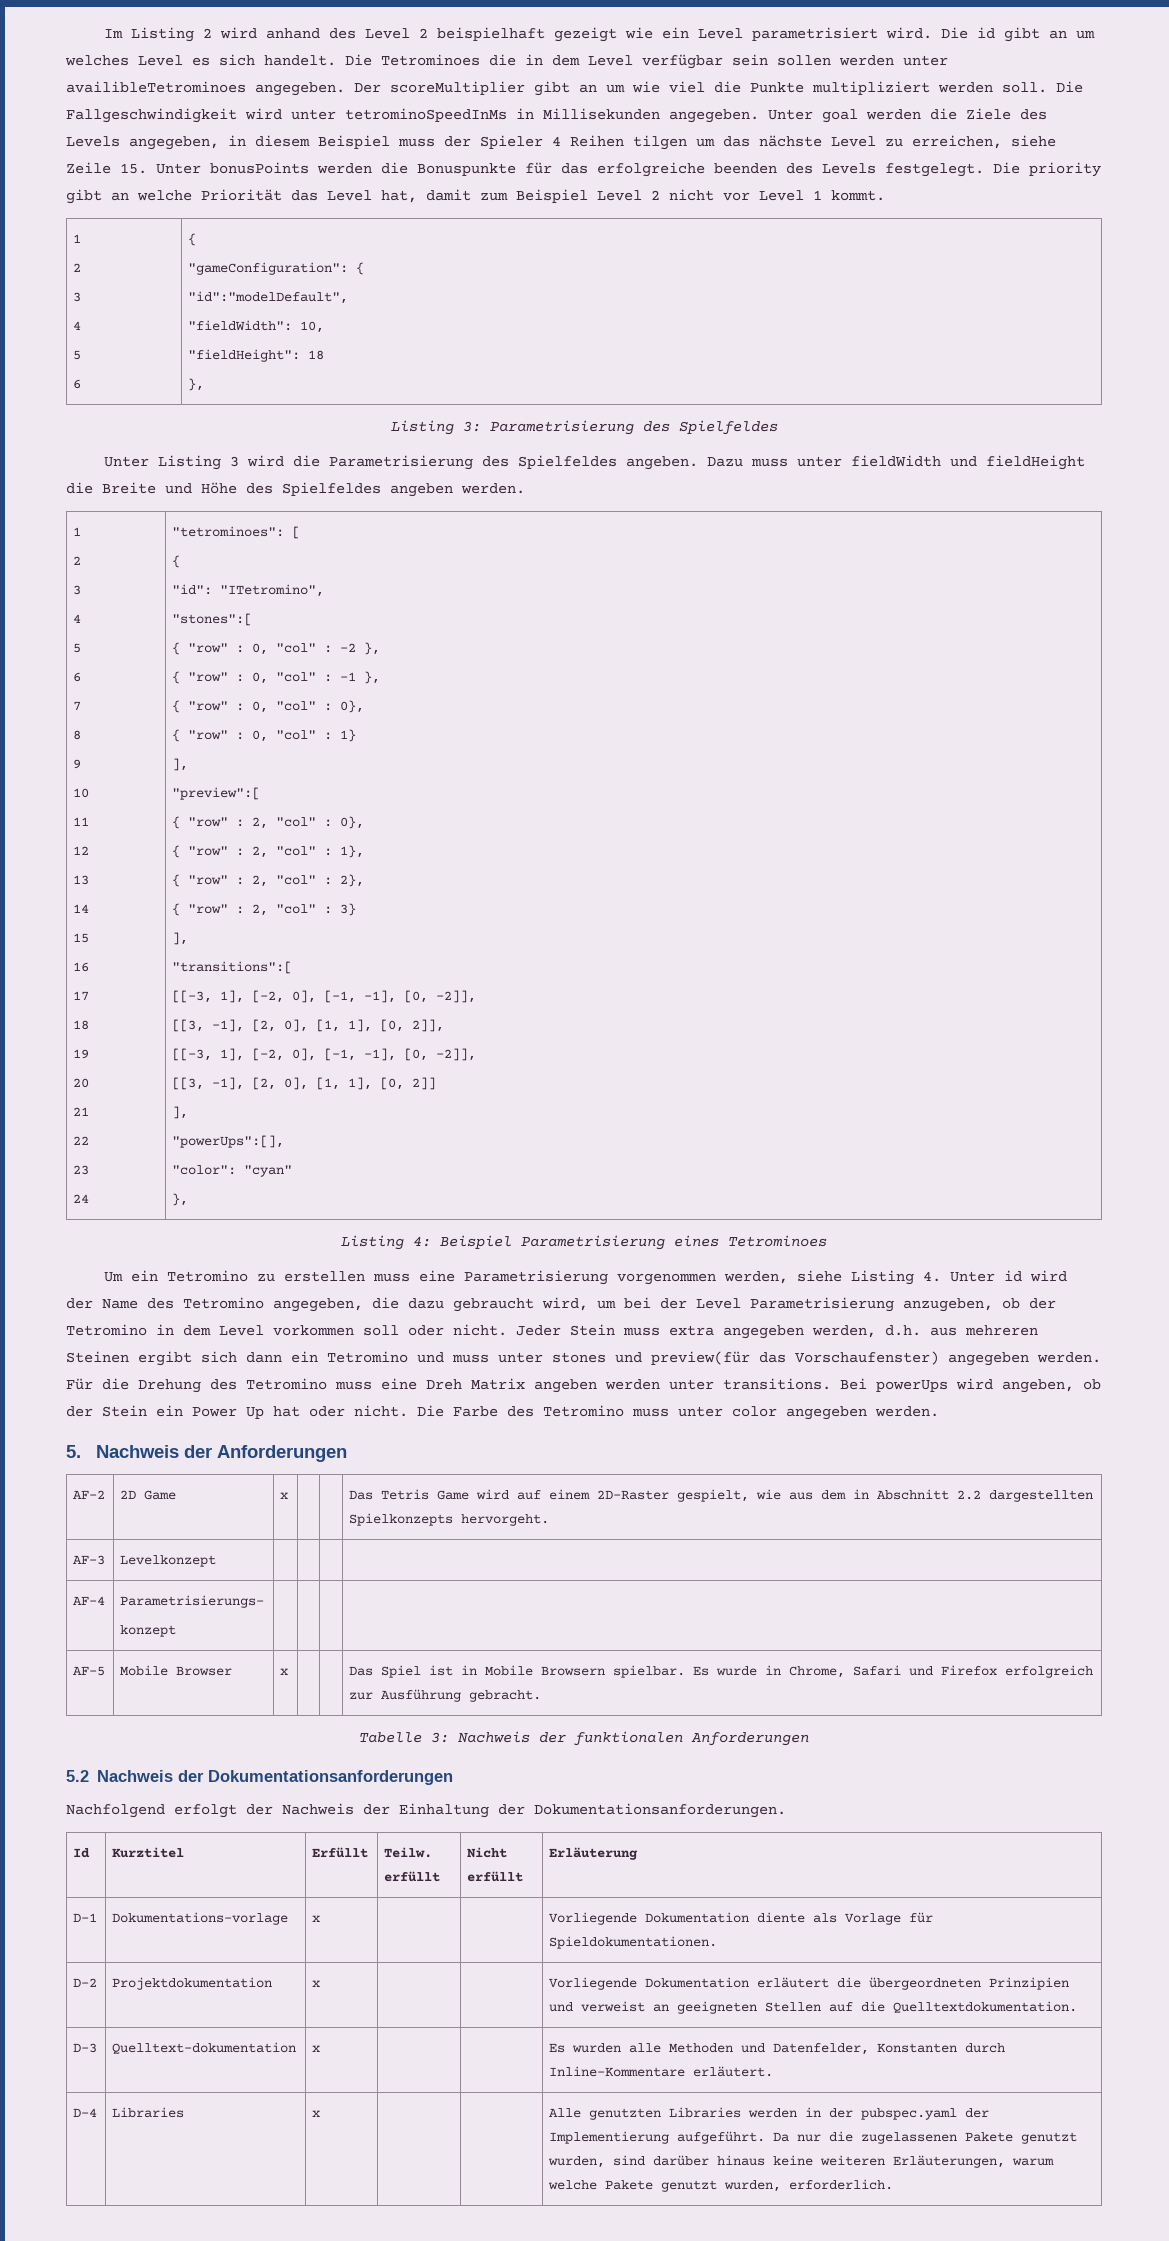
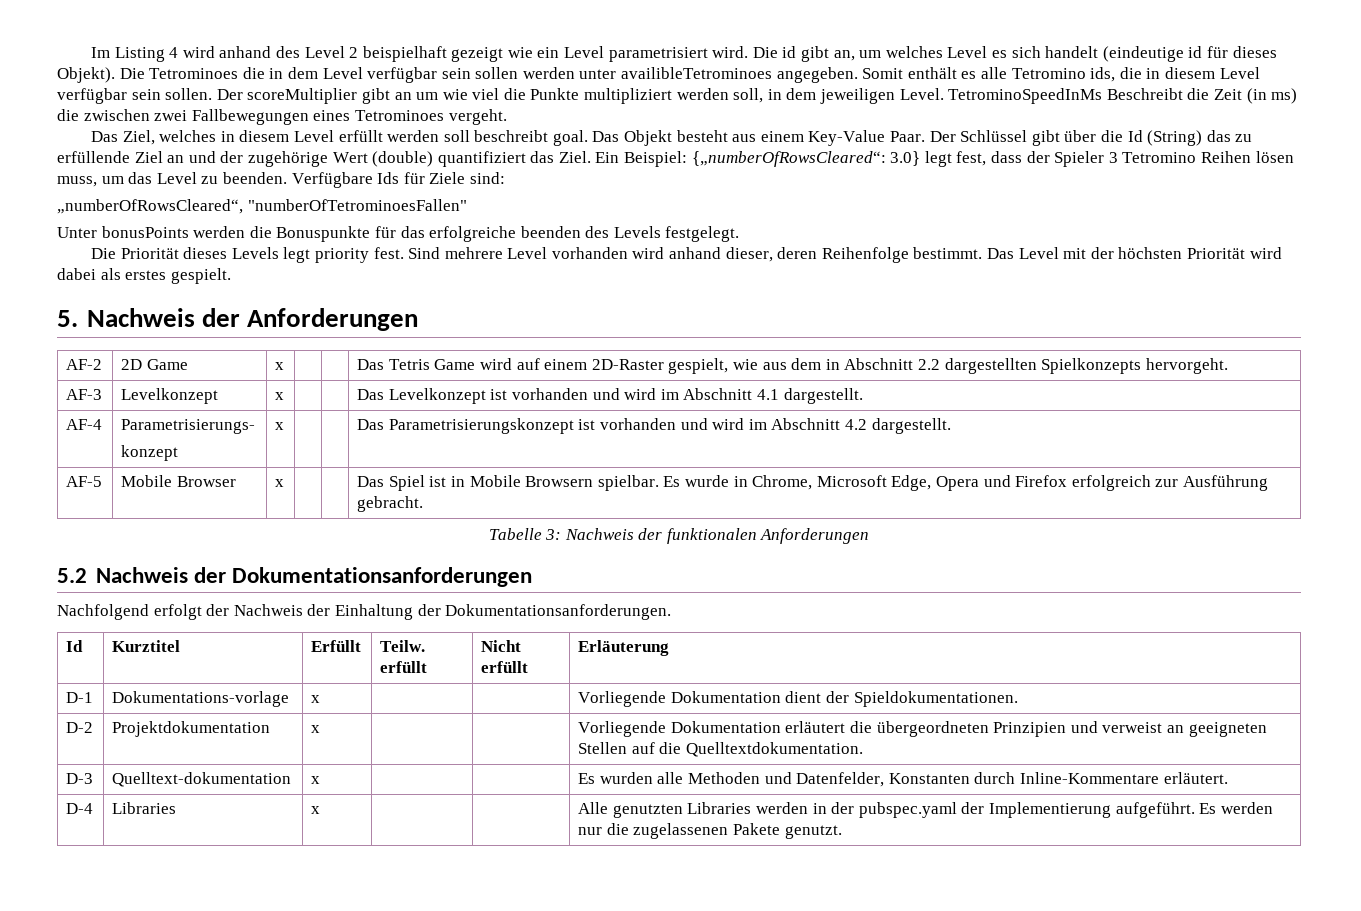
- Im Listing 2 wird anhand des Level 2 beispielhaft gezeigt wie ein Level parametrisiert wird.
+ Im Listing 4 wird anhand des Level 2 beispielhaft gezeigt wie ein Level parametrisiert wird.
- Die id gibt an um welches Level es sich handelt.
+ Die id gibt an, um welches Level es sich handelt (eindeutige id für dieses Objekt).
+ Somit enthält es alle Tetromino ids, die in diesem Level verfügbar sein sollen.
- Der scoreMultiplier gibt an um wie viel die Punkte multipliziert werden soll. Die Fallgeschwindigkeit wird unter tetrominoSpeedInMs in Millisekunden angegeben. Unter goal werden die Ziele des Levels angegeben, in diesem Beispiel muss der Spieler 4 Reihen tilgen um das nächste Level zu erreichen, siehe Zeile 15. Unter bonusPoints werden die Bonuspunkte für das erfolgreiche beenden des Levels festgelegt. Die priority gibt an welche Priorität das Level hat, damit zum Beispiel Level 2 nicht vor Level 1 kommt.
- 1
- 2
- 3
- 4
- 5
- 6 | {
- "gameConfiguration": {
- "id":"modelDefault",
- "fieldWidth": 10,
- "fieldHeight": 18
- },
- Listing 3: Parametrisierung des Spielfeldes
- Unter Listing 3 wird die Parametrisierung des Spielfeldes angeben. Dazu muss unter fieldWidth und fieldHeight die Breite und Höhe des Spielfeldes angeben werden.
- 1
- 2
- 3
- 4
- 5
- 6
- 7
- 8
- 9
- 10
- 11
- 12
- 13
- 14
- 15
- 16
- 17
- 18
- 19
- 20
- 21
- 22
- 23
- 24 | "tetrominoes": [
- {
- "id": "ITetromino",
- "stones":[
- { "row" : 0, "col" : -2 },
- { "row" : 0, "col" : -1 },
- { "row" : 0, "col" : 0},
- { "row" : 0, "col" : 1}
- ],
- "preview":[
- { "row" : 2, "col" : 0},
- { "row" : 2, "col" : 1},
- { "row" : 2, "col" : 2},
- { "row" : 2, "col" : 3}
- ],
- "transitions":[
- [[-3, 1], [-2, 0], [-1, -1], [0, -2]],
- [[3, -1], [2, 0], [1, 1], [0, 2]],
- [[-3, 1], [-2, 0], [-1, -1], [0, -2]],
- [[3, -1], [2, 0], [1, 1], [0, 2]]
- ],
- "powerUps":[],
- "color": "cyan"
- },
- Listing 4: Beispiel Parametrisierung eines Tetrominoes
- Um ein Tetromino zu erstellen muss eine Parametrisierung vorgenommen werden, siehe Listing 4. Unter id wird der Name des Tetromino angegeben, die dazu gebraucht wird, um bei der Level Parametrisierung anzugeben, ob der Tetromino in dem Level vorkommen soll oder nicht. Jeder Stein muss extra angegeben werden, d.h. aus mehreren Steinen ergibt sich dann ein Tetromino und muss unter stones und preview(für das Vorschaufenster) angegeben werden. Für die Drehung des Tetromino muss eine Dreh Matrix angeben werden unter transitions. Bei powerUps wird angeben, ob der Stein ein Power Up hat oder nicht. Die Farbe des Tetromino muss unter color angegeben werden.
+ Der scoreMultiplier gibt an um wie viel die Punkte multipliziert werden soll, in dem jeweiligen Level. TetrominoSpeedInMs Beschreibt die Zeit (in ms) die zwischen zwei Fallbewegungen eines Tetrominoes vergeht.
+ Das Ziel, welches in diesem Level erfüllt werden soll beschreibt goal. Das Objekt besteht aus einem Key-Value Paar. Der Schlüssel gibt über die Id (String) das zu erfüllende Ziel an und der zugehörige Wert (double) quantifiziert das Ziel. Ein Beispiel: {„numberOfRowsCleared“: 3.0} legt fest, dass der Spieler 3 Tetromino Reihen lösen muss, um das Level zu beenden. Verfügbare Ids für Ziele sind:
+ „numberOfRowsCleared“, "numberOfTetrominoesFallen"
+ Unter bonusPoints werden die Bonuspunkte für das erfolgreiche beenden des Levels festgelegt.
+ Die Priorität dieses Levels legt priority fest. Sind mehrere Level vorhanden wird anhand dieser, deren Reihenfolge bestimmt. Das Level mit der höchsten Priorität wird dabei als erstes gespielt.
- AF-3 | Levelkonzept | | | |
+ AF-3 | Levelkonzept | x | | | Das Levelkonzept ist vorhanden und wird im Abschnitt 4.1 dargestellt.
  AF-4 | Parametrisierungs-
- konzept | | | |
+ konzept | x | | | Das Parametrisierungskonzept ist vorhanden und wird im Abschnitt 4.2 dargestellt.
- AF-5 | Mobile Browser | x | | | Das Spiel ist in Mobile Browsern spielbar. Es wurde in Chrome, Safari und Firefox erfolgreich zur Ausführung gebracht.
+ AF-5 | Mobile Browser | x | | | Das Spiel ist in Mobile Browsern spielbar. Es wurde in Chrome, Microsoft Edge, Opera und Firefox erfolgreich zur Ausführung gebracht.
- D-1 | Dokumentations-vorlage | x | | | Vorliegende Dokumentation diente als Vorlage für Spieldokumentationen.
+ D-1 | Dokumentations-vorlage | x | | | Vorliegende Dokumentation dient der Spieldokumentationen.
- D-4 | Libraries | x | | | Alle genutzten Libraries werden in der pubspec.yaml der Implementierung aufgeführt. Da nur die zugelassenen Pakete genutzt wurden, sind darüber hinaus keine weiteren Erläuterungen, warum welche Pakete genutzt wurden, erforderlich.
+ D-4 | Libraries | x | | | Alle genutzten Libraries werden in der pubspec.yaml der Implementierung aufgeführt. Es werden nur die zugelassenen Pakete genutzt.

